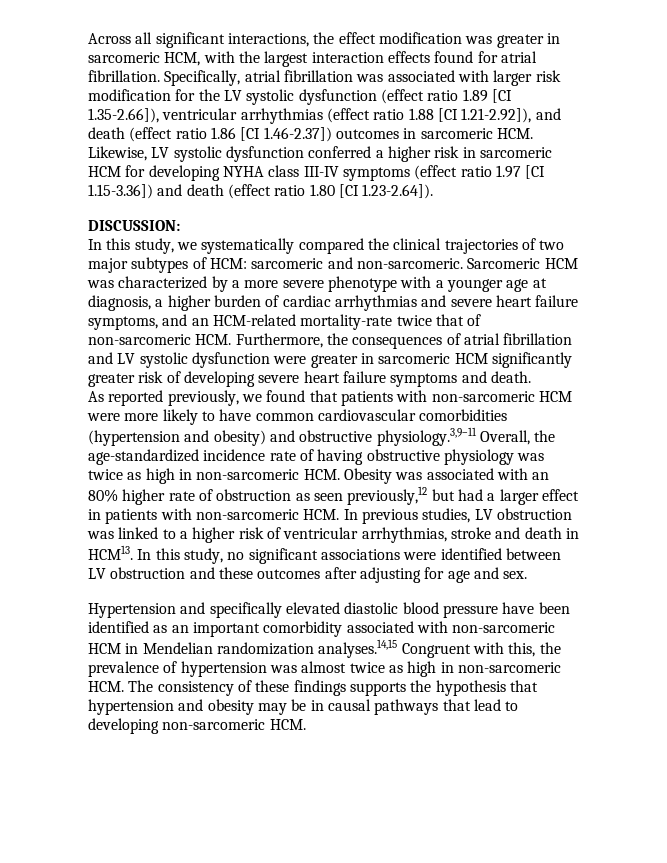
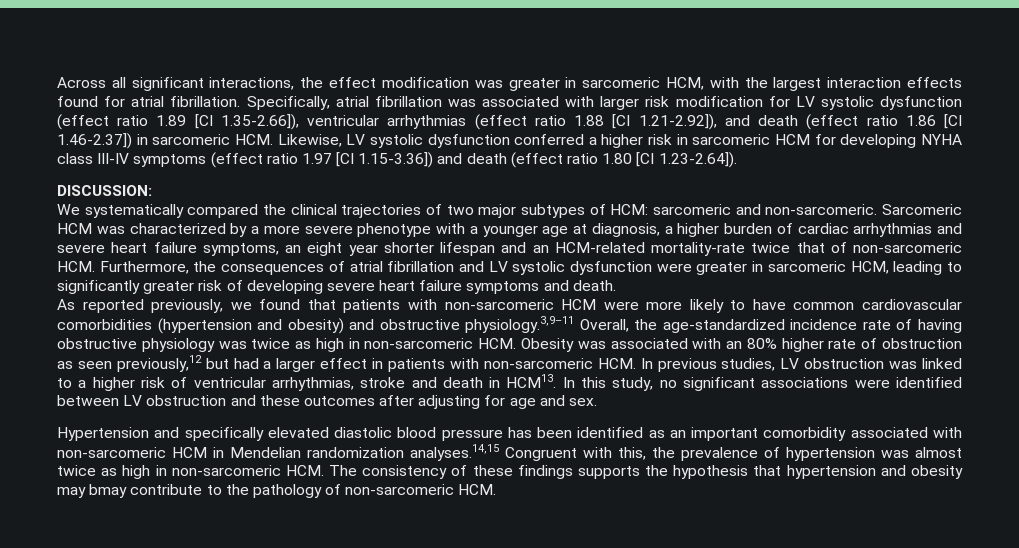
- Specifically, atrial fibrillation was associated with larger risk modification for the LV systolic dysfunction (effect ratio 1.89 [CI 1.35-2.66]), ventricular arrhythmias (effect ratio 1.88 [CI 1.21-2.92]), and death (effect ratio 1.86 [CI 1.46-2.37]) outcomes in sarcomeric HCM. Likewise, LV systolic dysfunction conferred a higher risk in sarcomeric HCM for developing NYHA class III-IV symptoms (effect ratio 1.97 [CI 1.15-3.36]) and death (effect ratio 1.80 [CI 1.23-2.64]).
+ Specifically, atrial fibrillation was associated with larger risk modification for LV systolic dysfunction (effect ratio 1.89 [CI 1.35-2.66]), ventricular arrhythmias (effect ratio 1.88 [CI 1.21-2.92]), and death (effect ratio 1.86 [CI 1.46-2.37]) in sarcomeric HCM. Likewise, LV systolic dysfunction conferred a higher risk in sarcomeric HCM for developing NYHA class III-IV symptoms (effect ratio 1.97 [CI 1.15-3.36]) and death (effect ratio 1.80 [CI 1.23-2.64]).
- In this study, we systematically compared the clinical trajectories of two major subtypes of HCM: sarcomeric and non-sarcomeric.
+ We systematically compared the clinical trajectories of two major subtypes of HCM: sarcomeric and non-sarcomeric.
- Sarcomeric HCM was characterized by a more severe phenotype with a younger age at diagnosis, a higher burden of cardiac arrhythmias and severe heart failure symptoms, and an HCM-related mortality-rate twice that of non-sarcomeric HCM. Furthermore, the consequences of atrial fibrillation and LV systolic dysfunction were greater in sarcomeric HCM significantly greater risk of developing severe heart failure symptoms and death.
+ Sarcomeric HCM was characterized by a more severe phenotype with a younger age at diagnosis, a higher burden of cardiac arrhythmias and severe heart failure symptoms, an eight year shorter lifespan and an HCM-related mortality-rate twice that of non-sarcomeric HCM. Furthermore, the consequences of atrial fibrillation and LV systolic dysfunction were greater in sarcomeric HCM, leading to significantly greater risk of developing severe heart failure symptoms and death.
- Hypertension and specifically elevated diastolic blood pressure have been identified as an important comorbidity associated with non-sarcomeric HCM in Mendelian randomization analyses.14,15 Congruent with this, the prevalence of hypertension was almost twice as high in non-sarcomeric HCM. The consistency of these findings supports the hypothesis that hypertension and obesity may be in causal pathways that lead to developing non-sarcomeric HCM.
+ Hypertension and specifically elevated diastolic blood pressure has been identified as an important comorbidity associated with non-sarcomeric HCM in Mendelian randomization analyses.14,15 Congruent with this, the prevalence of hypertension was almost twice as high in non-sarcomeric HCM. The consistency of these findings supports the hypothesis that hypertension and obesity may bmay contribute to the pathology of non-sarcomeric HCM.

